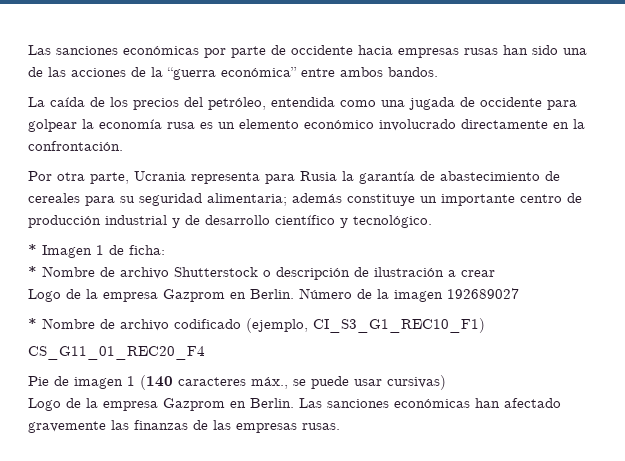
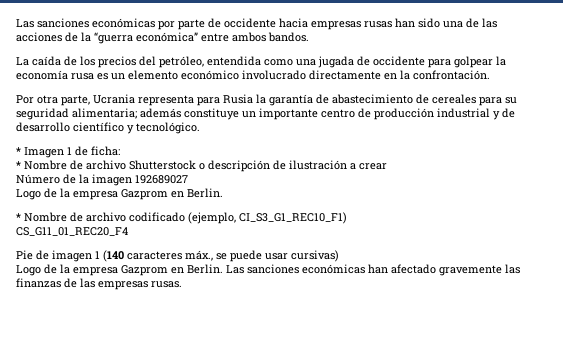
- Logo de la empresa Gazprom en Berlin. Número de la imagen 192689027
+ Número de la imagen 192689027
+ Logo de la empresa Gazprom en Berlin.

